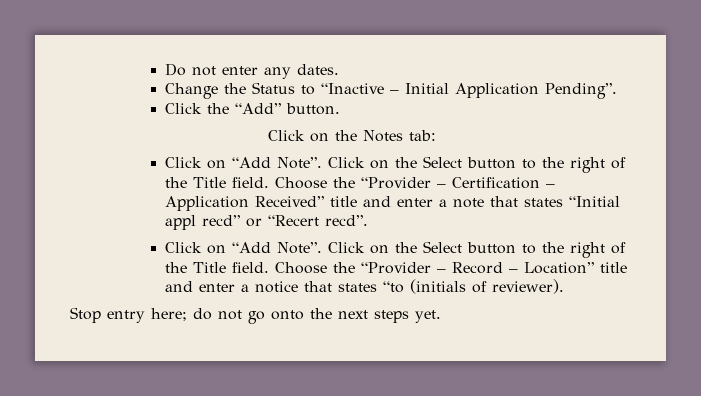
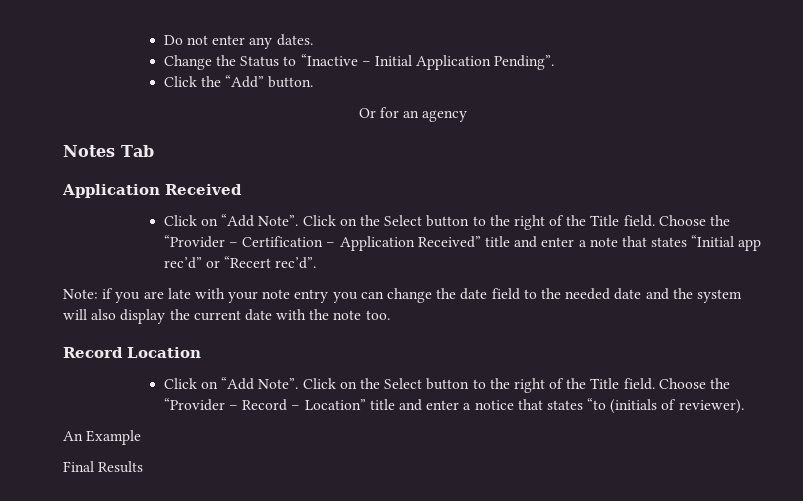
- Click on the Notes tab:
+ Or for an agency
+ Notes Tab
+ Application Received
- Choose the “Provider – Certification – Application Received” title and enter a note that states “Initial appl recd” or “Recert recd”.
+ Choose the “Provider – Certification – Application Received” title and enter a note that states “Initial app rec’d” or “Recert rec’d”.
+ Note: if you are late with your note entry you can change the date field to the needed date and the system will also display the current date with the note too.
+ Record Location
- Stop entry here; do not go onto the next steps yet.
+ An Example
+ Final Results

